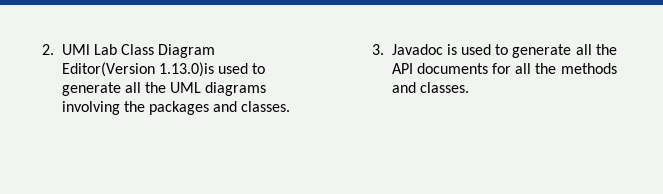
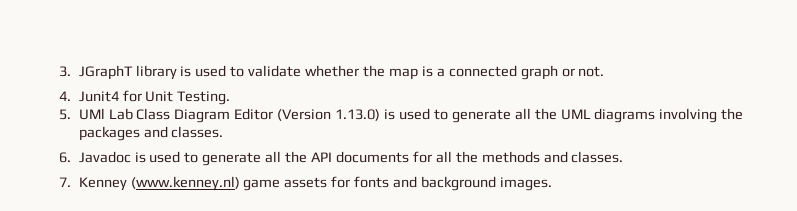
- 2. UMl Lab Class Diagram Editor(Version 1.13.0)is used to generate all the UML diagrams involving the packages and classes.
+ 3. JGraphT library is used to validate whether the map is a connected graph or not.
+ 4. Junit4 for Unit Testing.
+ 5. UMl Lab Class Diagram Editor (Version 1.13.0) is used to generate all the UML diagrams involving the packages and classes.
- 3. Javadoc is used to generate all the API documents for all the methods and classes.
+ 6. Javadoc is used to generate all the API documents for all the methods and classes.
+ 7. Kenney (www.kenney.nl) game assets for fonts and background images.

